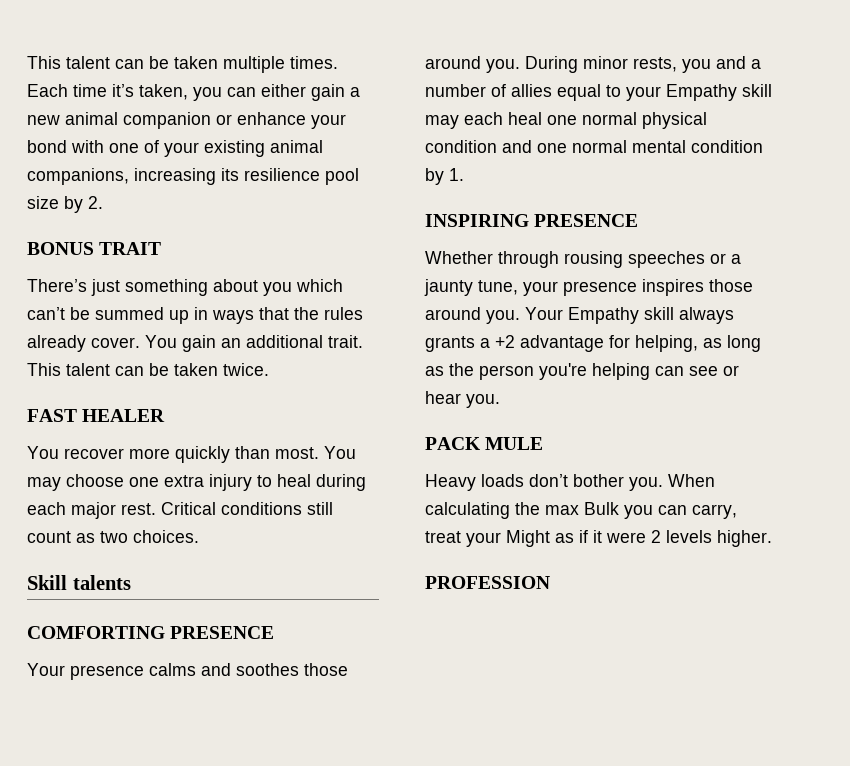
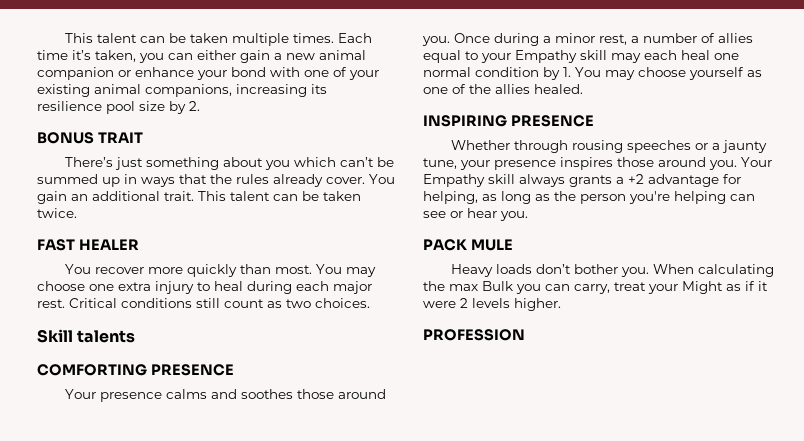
- During minor rests, you and a number of allies equal to your Empathy skill may each heal one normal physical condition and one normal mental condition by 1.
+ Once during a minor rest, a number of allies equal to your Empathy skill may each heal one normal condition by 1. You may choose yourself as one of the allies healed.

